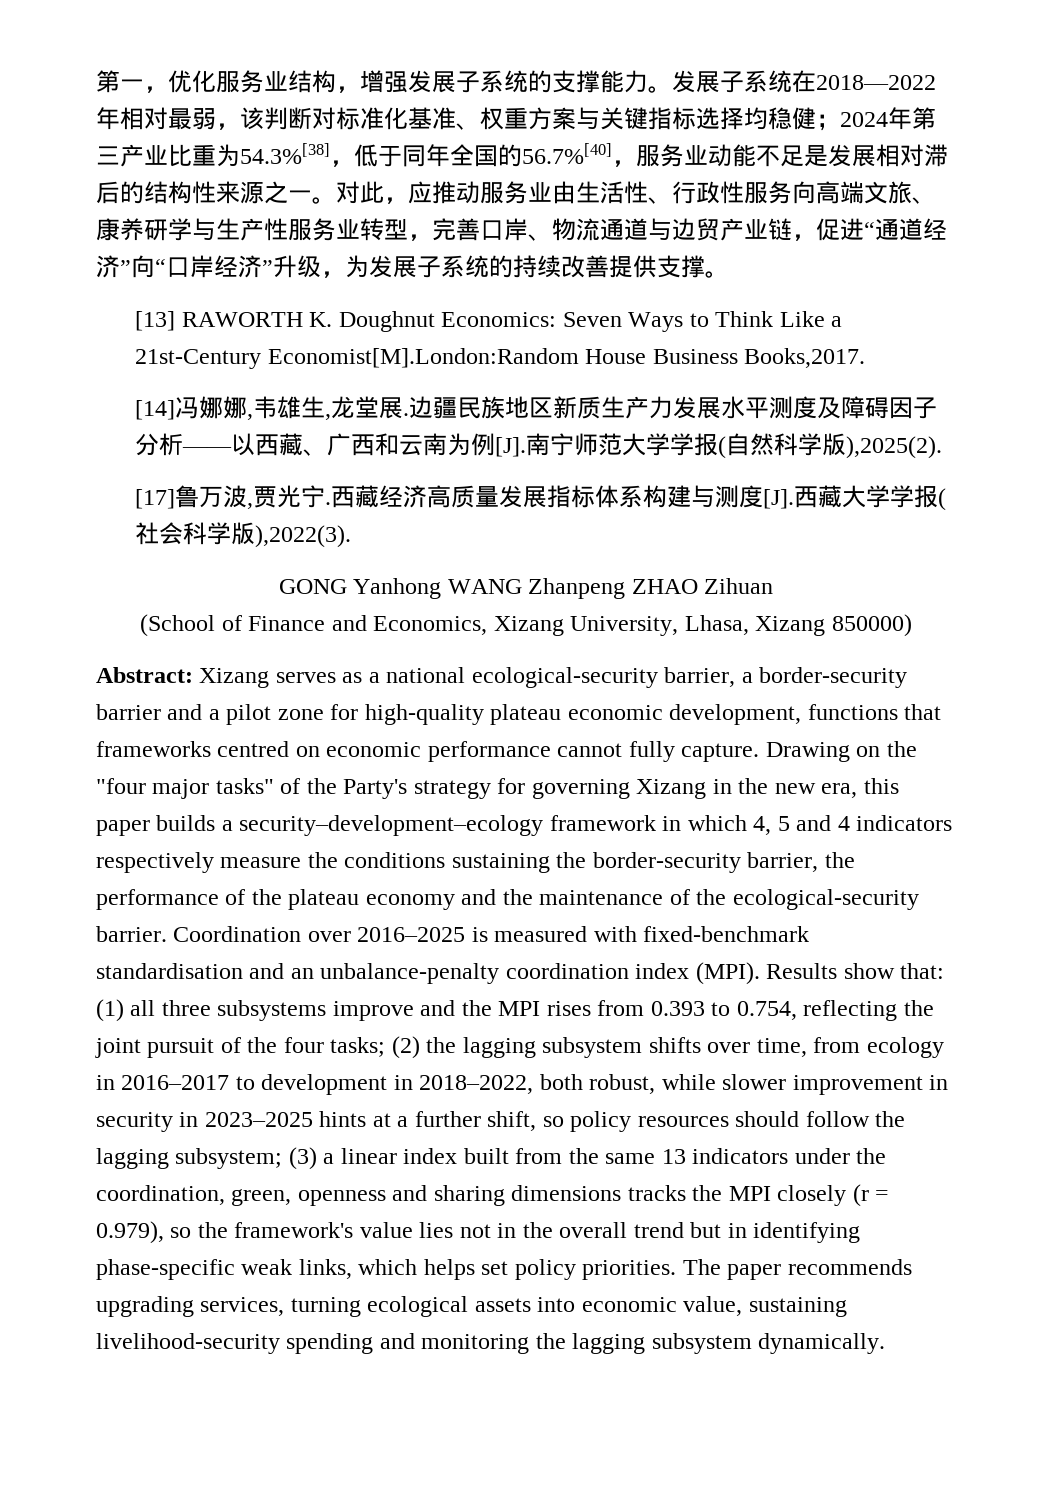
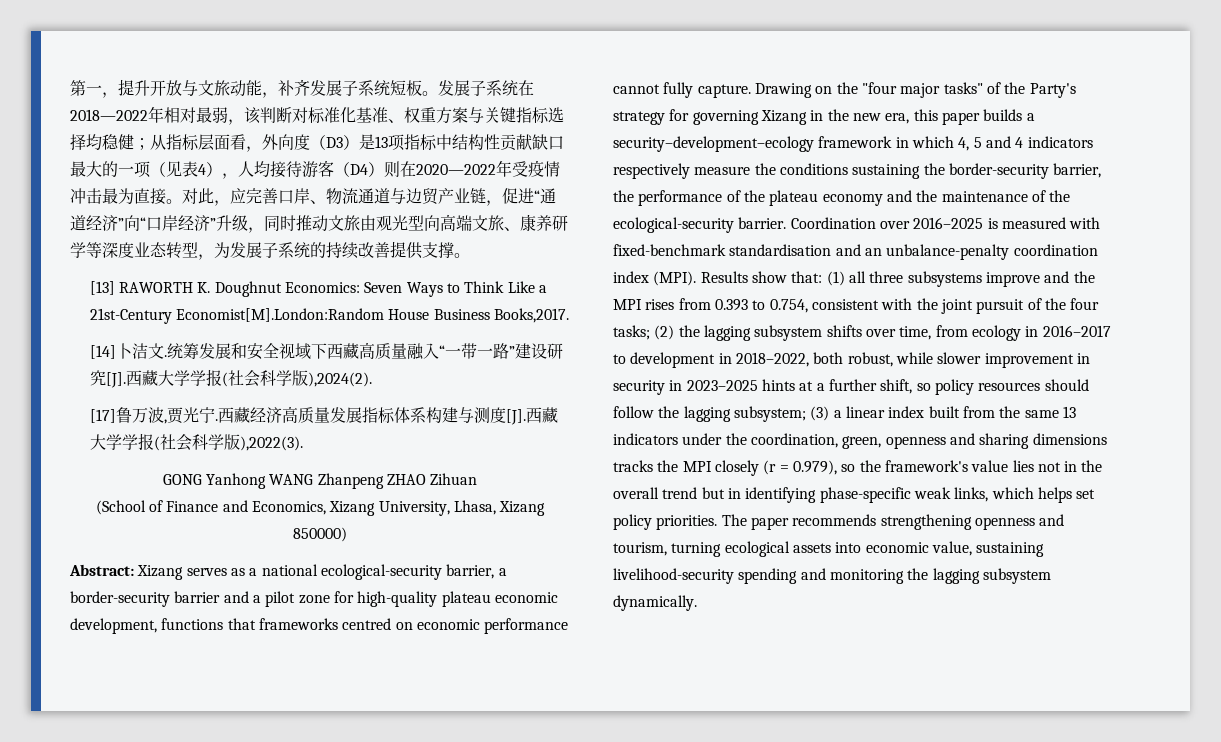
- 第一，优化服务业结构，增强发展子系统的支撑能力。
+ 第一，提升开放与文旅动能，补齐发展子系统短板。
- 发展子系统在2018—2022年相对最弱，该判断对标准化基准、权重方案与关键指标选择均稳健；2024年第三产业比重为54.3%[38]，低于同年全国的56.7%[40]，服务业动能不足是发展相对滞后的结构性来源之一。对此，应推动服务业由生活性、行政性服务向高端文旅、康养研学与生产性服务业转型，完善口岸、物流通道与边贸产业链，促进“通道经济”向“口岸经济”升级，为发展子系统的持续改善提供支撑。
+ 发展子系统在2018—2022年相对最弱，该判断对标准化基准、权重方案与关键指标选择均稳健；从指标层面看，外向度（D3）是13项指标中结构性贡献缺口最大的一项（见表4），人均接待游客（D4）则在2020—2022年受疫情冲击最为直接。对此，应完善口岸、物流通道与边贸产业链，促进“通道经济”向“口岸经济”升级，同时推动文旅由观光型向高端文旅、康养研学等深度业态转型，为发展子系统的持续改善提供支撑。
- [14]冯娜娜,韦雄生,龙堂展.边疆民族地区新质生产力发展水平测度及障碍因子分析——以西藏、广西和云南为例[J].南宁师范大学学报(自然科学版),2025(2).
+ [14]卜洁文.统筹发展和安全视域下西藏高质量融入“一带一路”建设研究[J].西藏大学学报(社会科学版),2024(2).
- (1) all three subsystems improve and the MPI rises from 0.393 to 0.754, reflecting the joint pursuit of the four tasks;
+ (1) all three subsystems improve and the MPI rises from 0.393 to 0.754, consistent with the joint pursuit of the four tasks;
- The paper recommends upgrading services, turning ecological assets into economic value, sustaining livelihood-security spending and monitoring the lagging subsystem dynamically.
+ The paper recommends strengthening openness and tourism, turning ecological assets into economic value, sustaining livelihood-security spending and monitoring the lagging subsystem dynamically.

